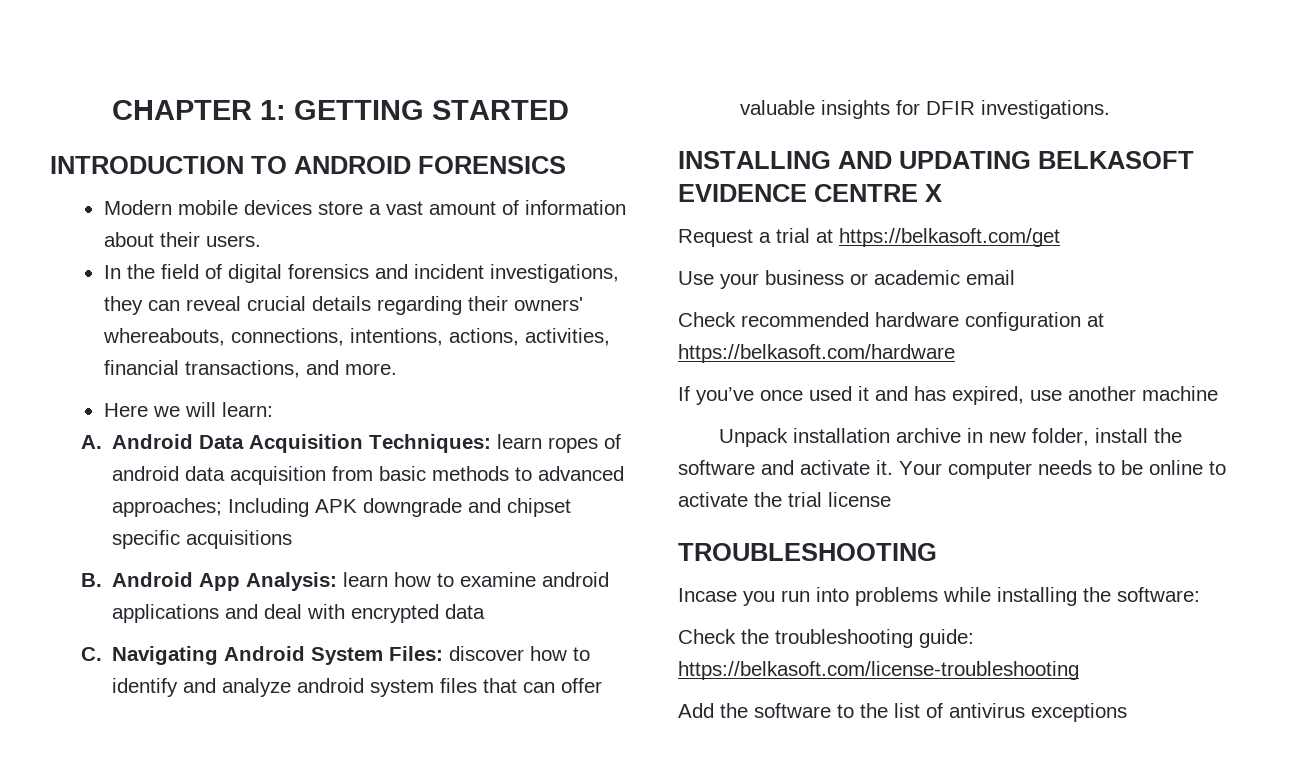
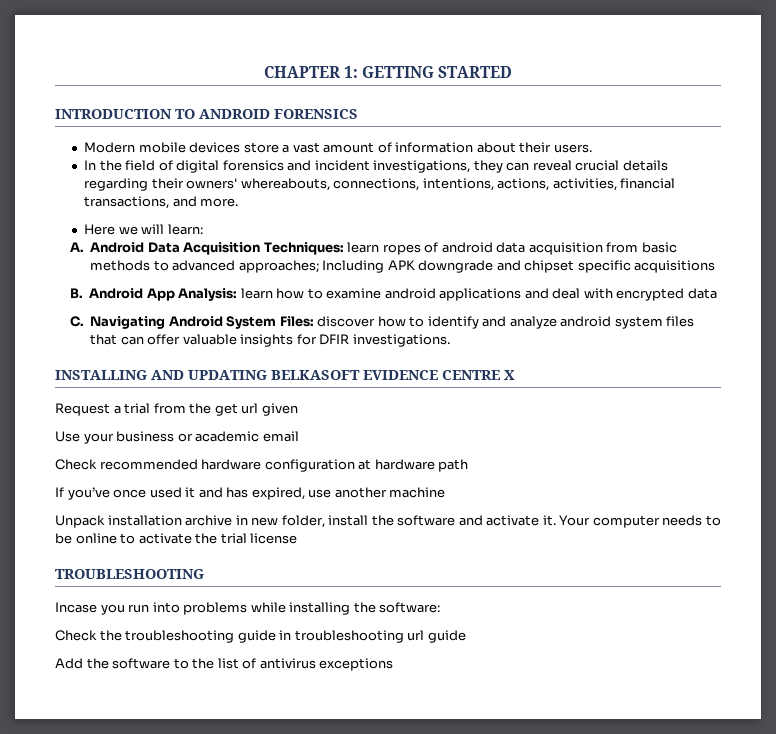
- Request a trial at https://belkasoft.com/get
+ Request a trial from the get url given
- Check recommended hardware configuration at https://belkasoft.com/hardware
+ Check recommended hardware configuration at hardware path
- Check the troubleshooting guide: https://belkasoft.com/license-troubleshooting
+ Check the troubleshooting guide in troubleshooting url guide

